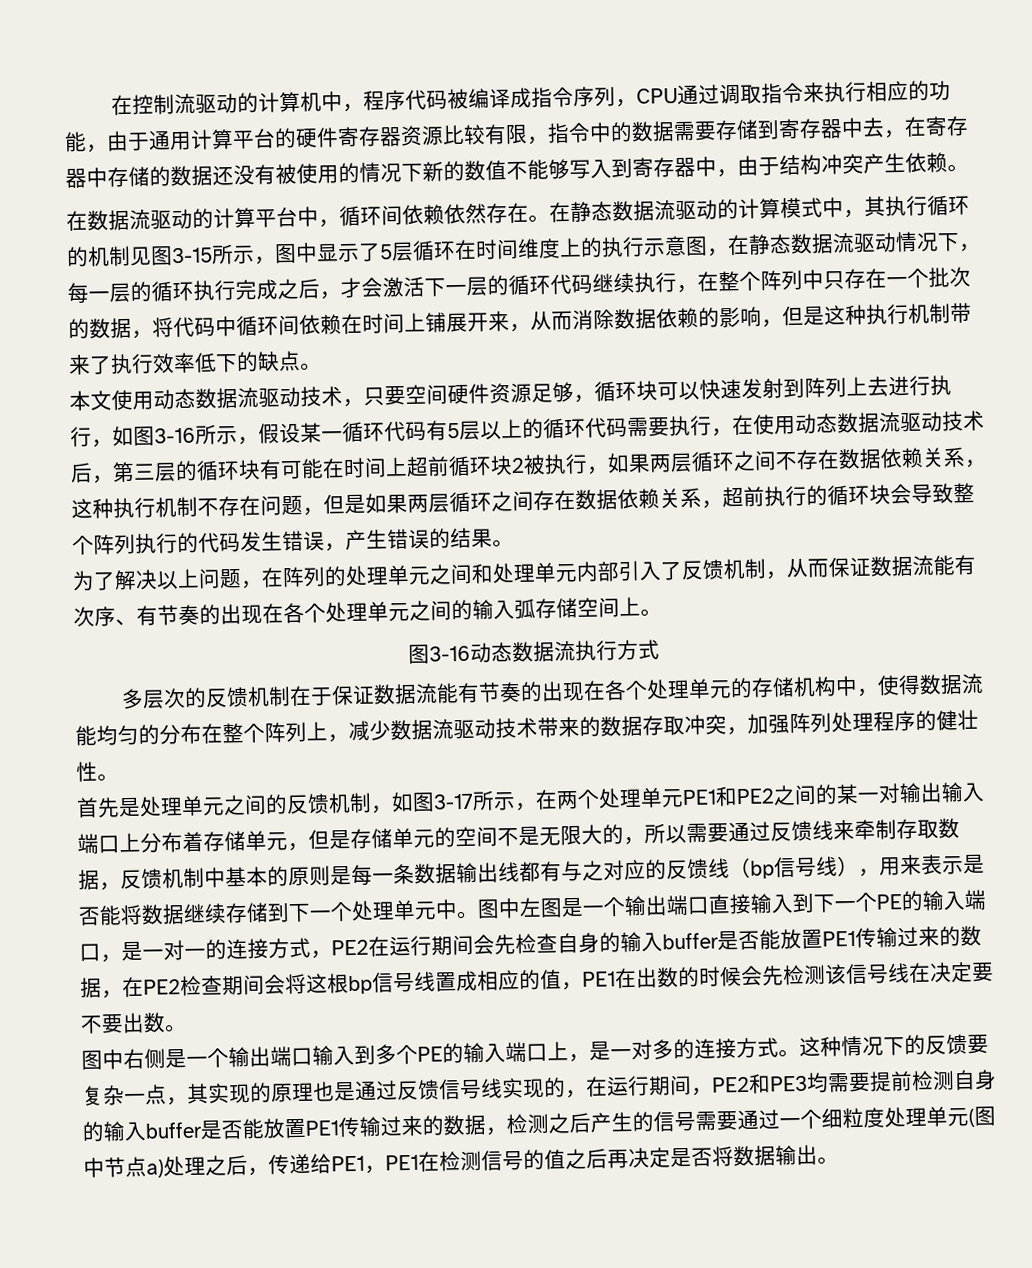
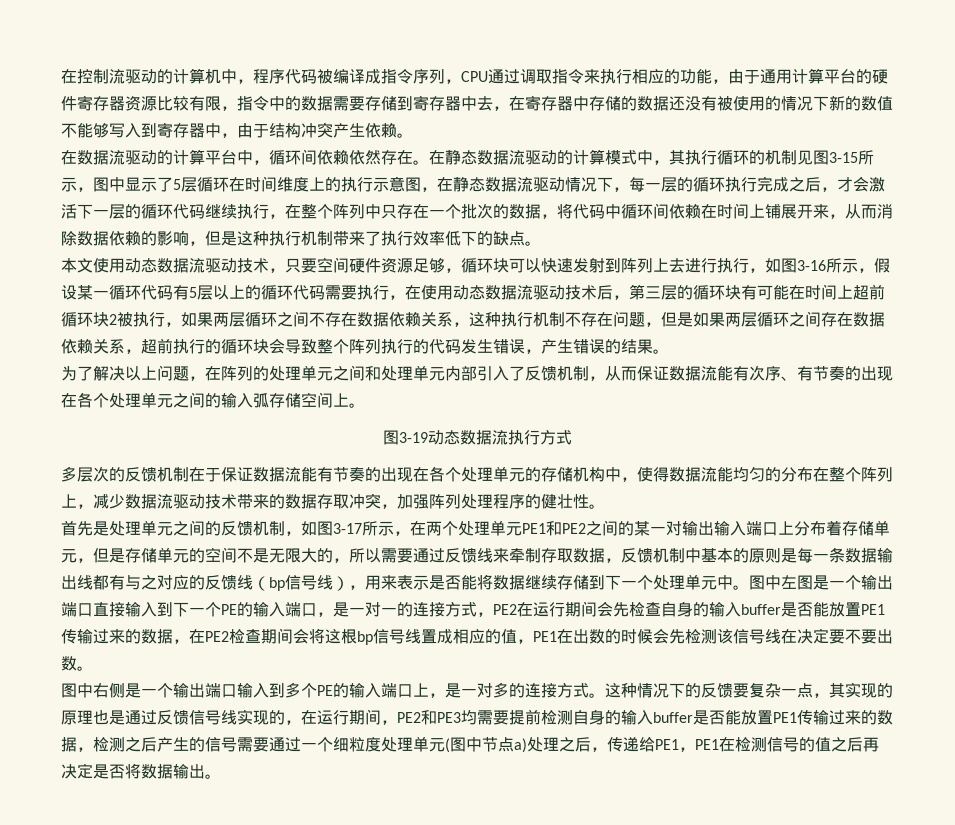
- 图3-16动态数据流执行方式
+ 图3-19动态数据流执行方式

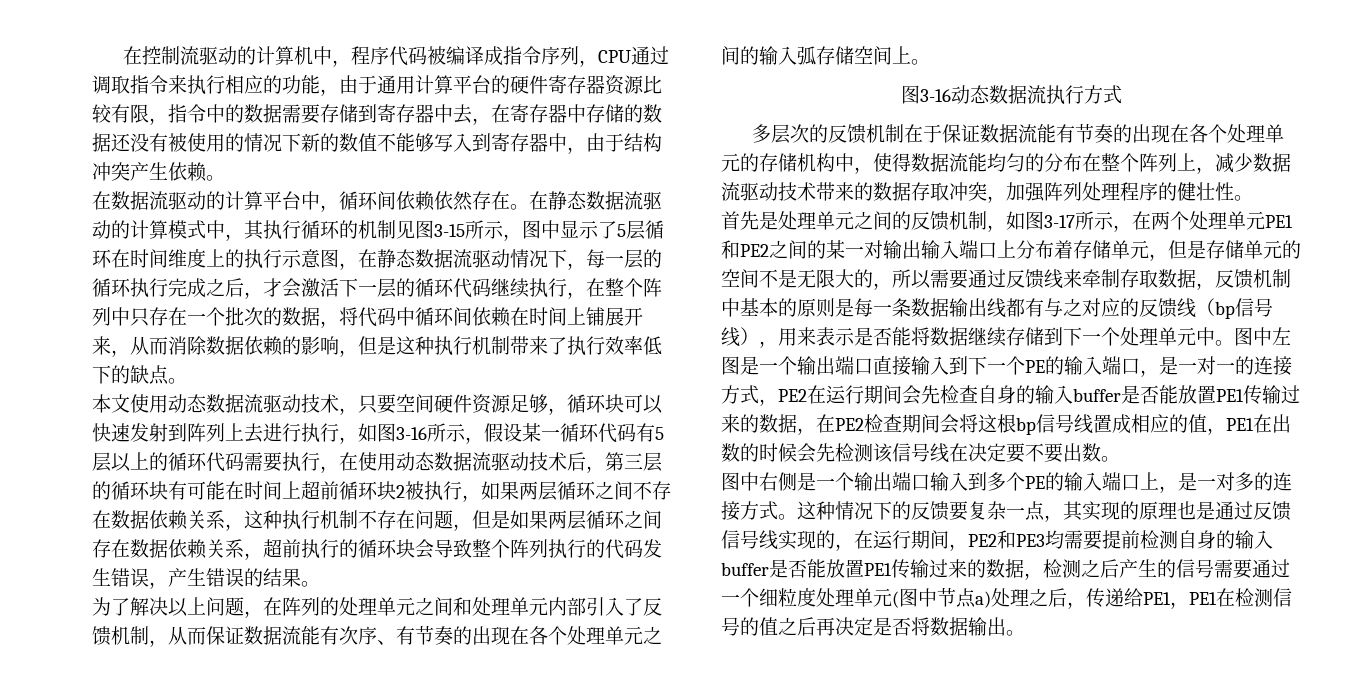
- 图3-19动态数据流执行方式
+ 图3-16动态数据流执行方式

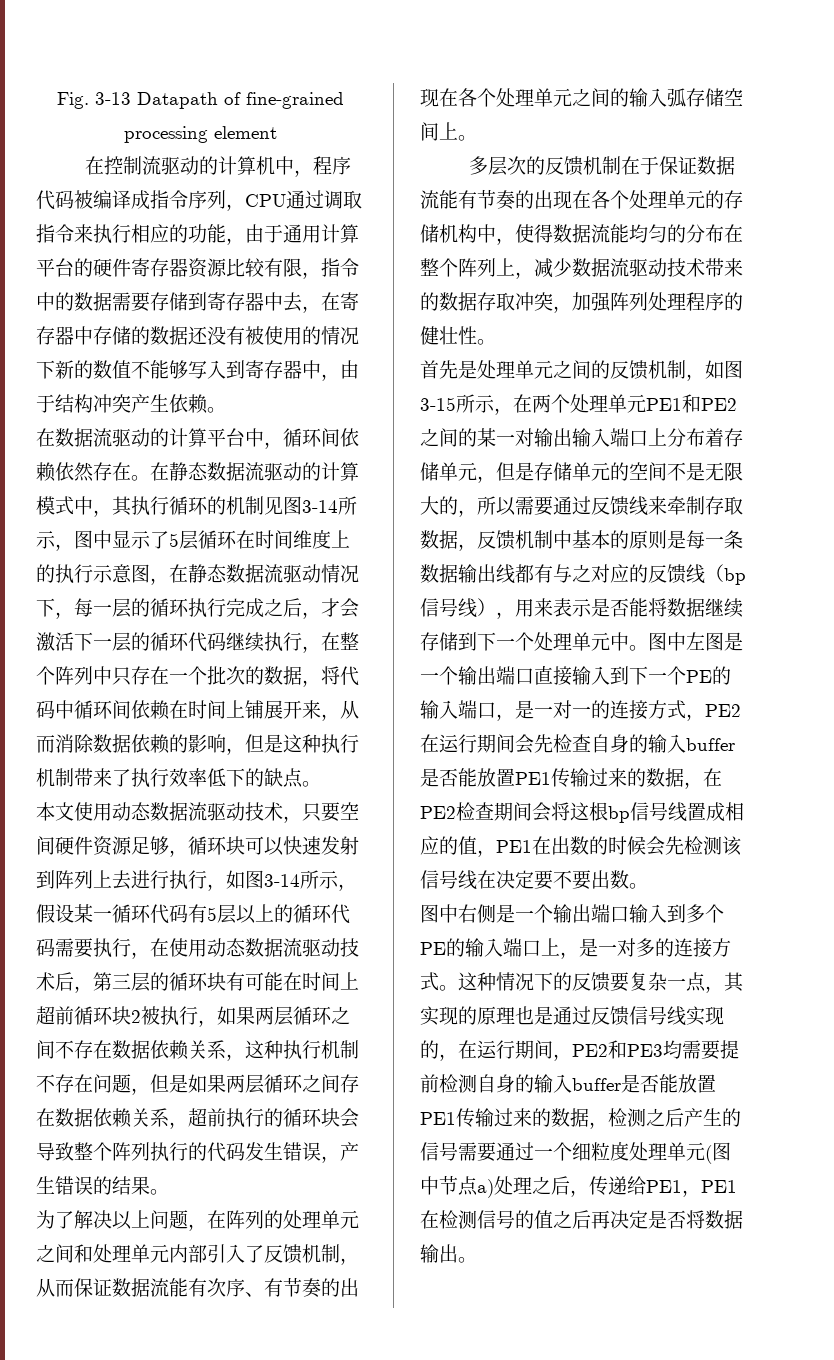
+ Fig. 3-13 Datapath of fine-grained processing element
- 在静态数据流驱动的计算模式中，其执行循环的机制见图3-15所示，图中显示了5层循环在时间维度上的执行示意图，在静态数据流驱动情况下，每一层的循环执行完成之后，才会激活下一层的循环代码继续执行，在整个阵列中只存在一个批次的数据，将代码中循环间依赖在时间上铺展开来，从而消除数据依赖的影响，但是这种执行机制带来了执行效率低下的缺点。
+ 在静态数据流驱动的计算模式中，其执行循环的机制见图3-14所示，图中显示了5层循环在时间维度上的执行示意图，在静态数据流驱动情况下，每一层的循环执行完成之后，才会激活下一层的循环代码继续执行，在整个阵列中只存在一个批次的数据，将代码中循环间依赖在时间上铺展开来，从而消除数据依赖的影响，但是这种执行机制带来了执行效率低下的缺点。
- 本文使用动态数据流驱动技术，只要空间硬件资源足够，循环块可以快速发射到阵列上去进行执行，如图3-16所示，假设某一循环代码有5层以上的循环代码需要执行，在使用动态数据流驱动技术后，第三层的循环块有可能在时间上超前循环块2被执行，如果两层循环之间不存在数据依赖关系，这种执行机制不存在问题，但是如果两层循环之间存在数据依赖关系，超前执行的循环块会导致整个阵列执行的代码发生错误，产生错误的结果。
+ 本文使用动态数据流驱动技术，只要空间硬件资源足够，循环块可以快速发射到阵列上去进行执行，如图3-14所示，假设某一循环代码有5层以上的循环代码需要执行，在使用动态数据流驱动技术后，第三层的循环块有可能在时间上超前循环块2被执行，如果两层循环之间不存在数据依赖关系，这种执行机制不存在问题，但是如果两层循环之间存在数据依赖关系，超前执行的循环块会导致整个阵列执行的代码发生错误，产生错误的结果。
- 图3-16动态数据流执行方式
- 首先是处理单元之间的反馈机制，如图3-17所示，在两个处理单元PE1和PE2之间的某一对输出输入端口上分布着存储单元，但是存储单元的空间不是无限大的，所以需要通过反馈线来牵制存取数据，反馈机制中基本的原则是每一条数据输出线都有与之对应的反馈线（bp信号线），用来表示是否能将数据继续存储到下一个处理单元中。
+ 首先是处理单元之间的反馈机制，如图3-15所示，在两个处理单元PE1和PE2之间的某一对输出输入端口上分布着存储单元，但是存储单元的空间不是无限大的，所以需要通过反馈线来牵制存取数据，反馈机制中基本的原则是每一条数据输出线都有与之对应的反馈线（bp信号线），用来表示是否能将数据继续存储到下一个处理单元中。

